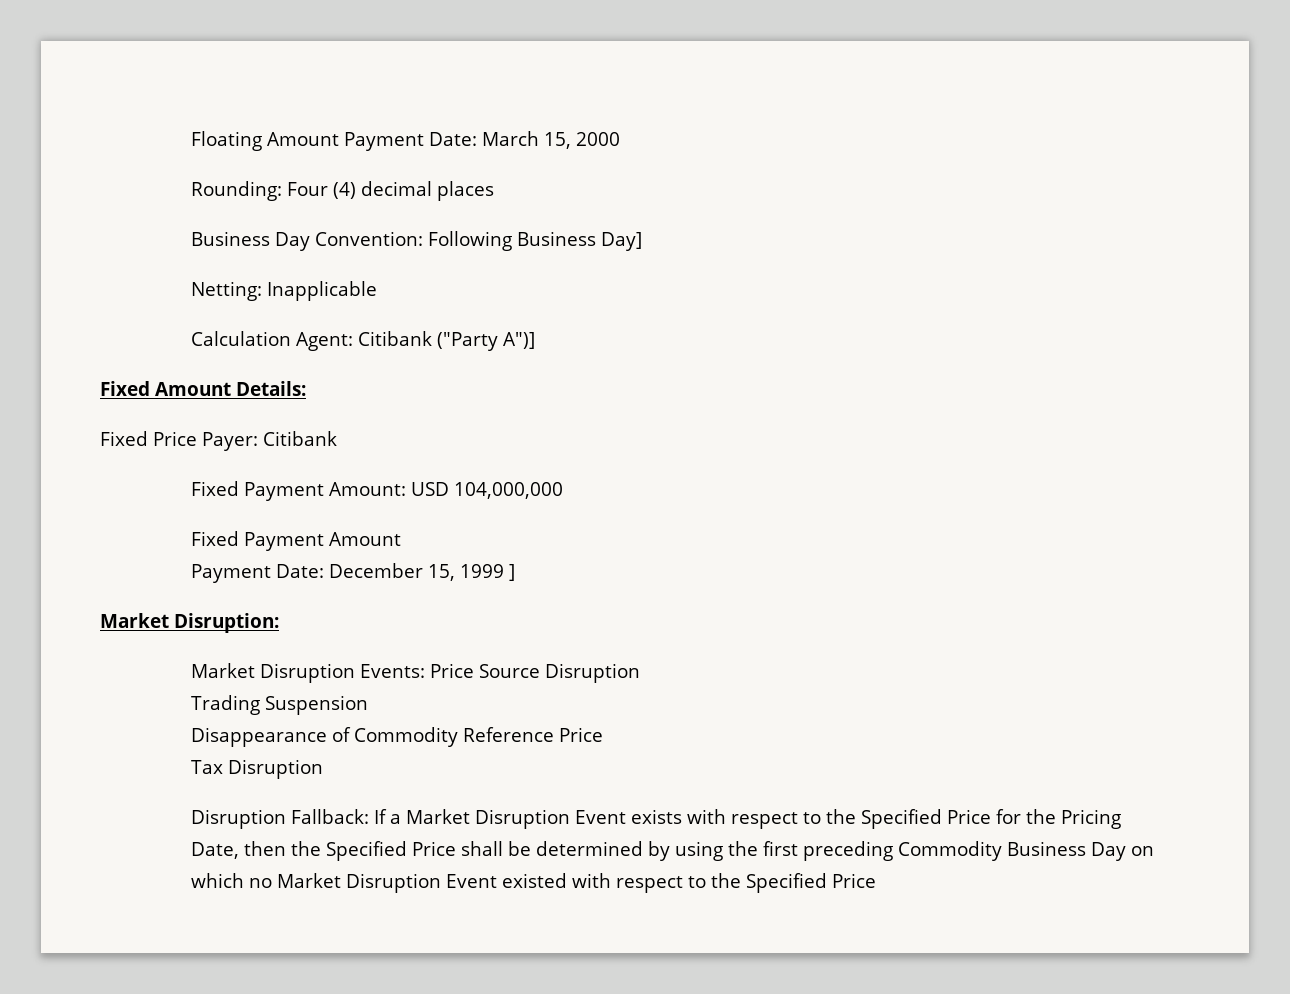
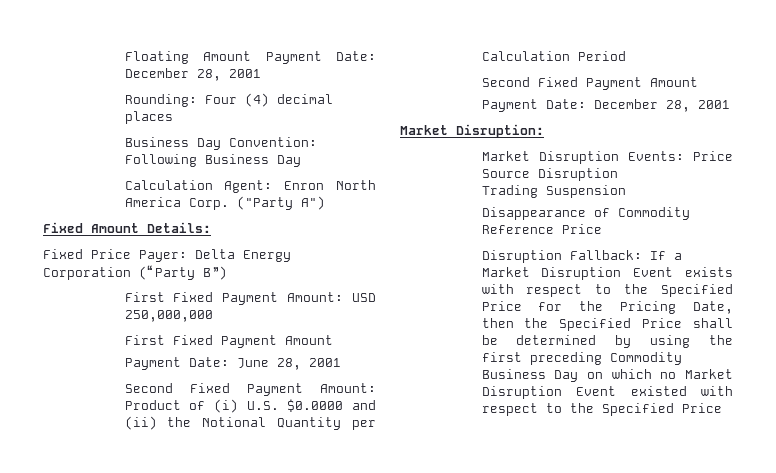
- Floating Amount Payment Date: March 15, 2000
+ Floating Amount Payment Date: December 28, 2001
- Business Day Convention: Following Business Day]
- Netting: Inapplicable
+ Business Day Convention: Following Business Day
- Calculation Agent: Citibank ("Party A")]
+ Calculation Agent: Enron North America Corp. ("Party A")
- Fixed Price Payer: Citibank
- Fixed Payment Amount: USD 104,000,000
- Fixed Payment Amount
- Payment Date: December 15, 1999 ]
+ Fixed Price Payer: Delta Energy Corporation (“Party B”)
+ First Fixed Payment Amount: USD 250,000,000
+ First Fixed Payment Amount
+ Payment Date: June 28, 2001
+ Second Fixed Payment Amount: Product of (i) U.S. $0.0000 and (ii) the Notional Quantity per Calculation Period
+ Second Fixed Payment Amount
+ Payment Date: December 28, 2001
- Tax Disruption

